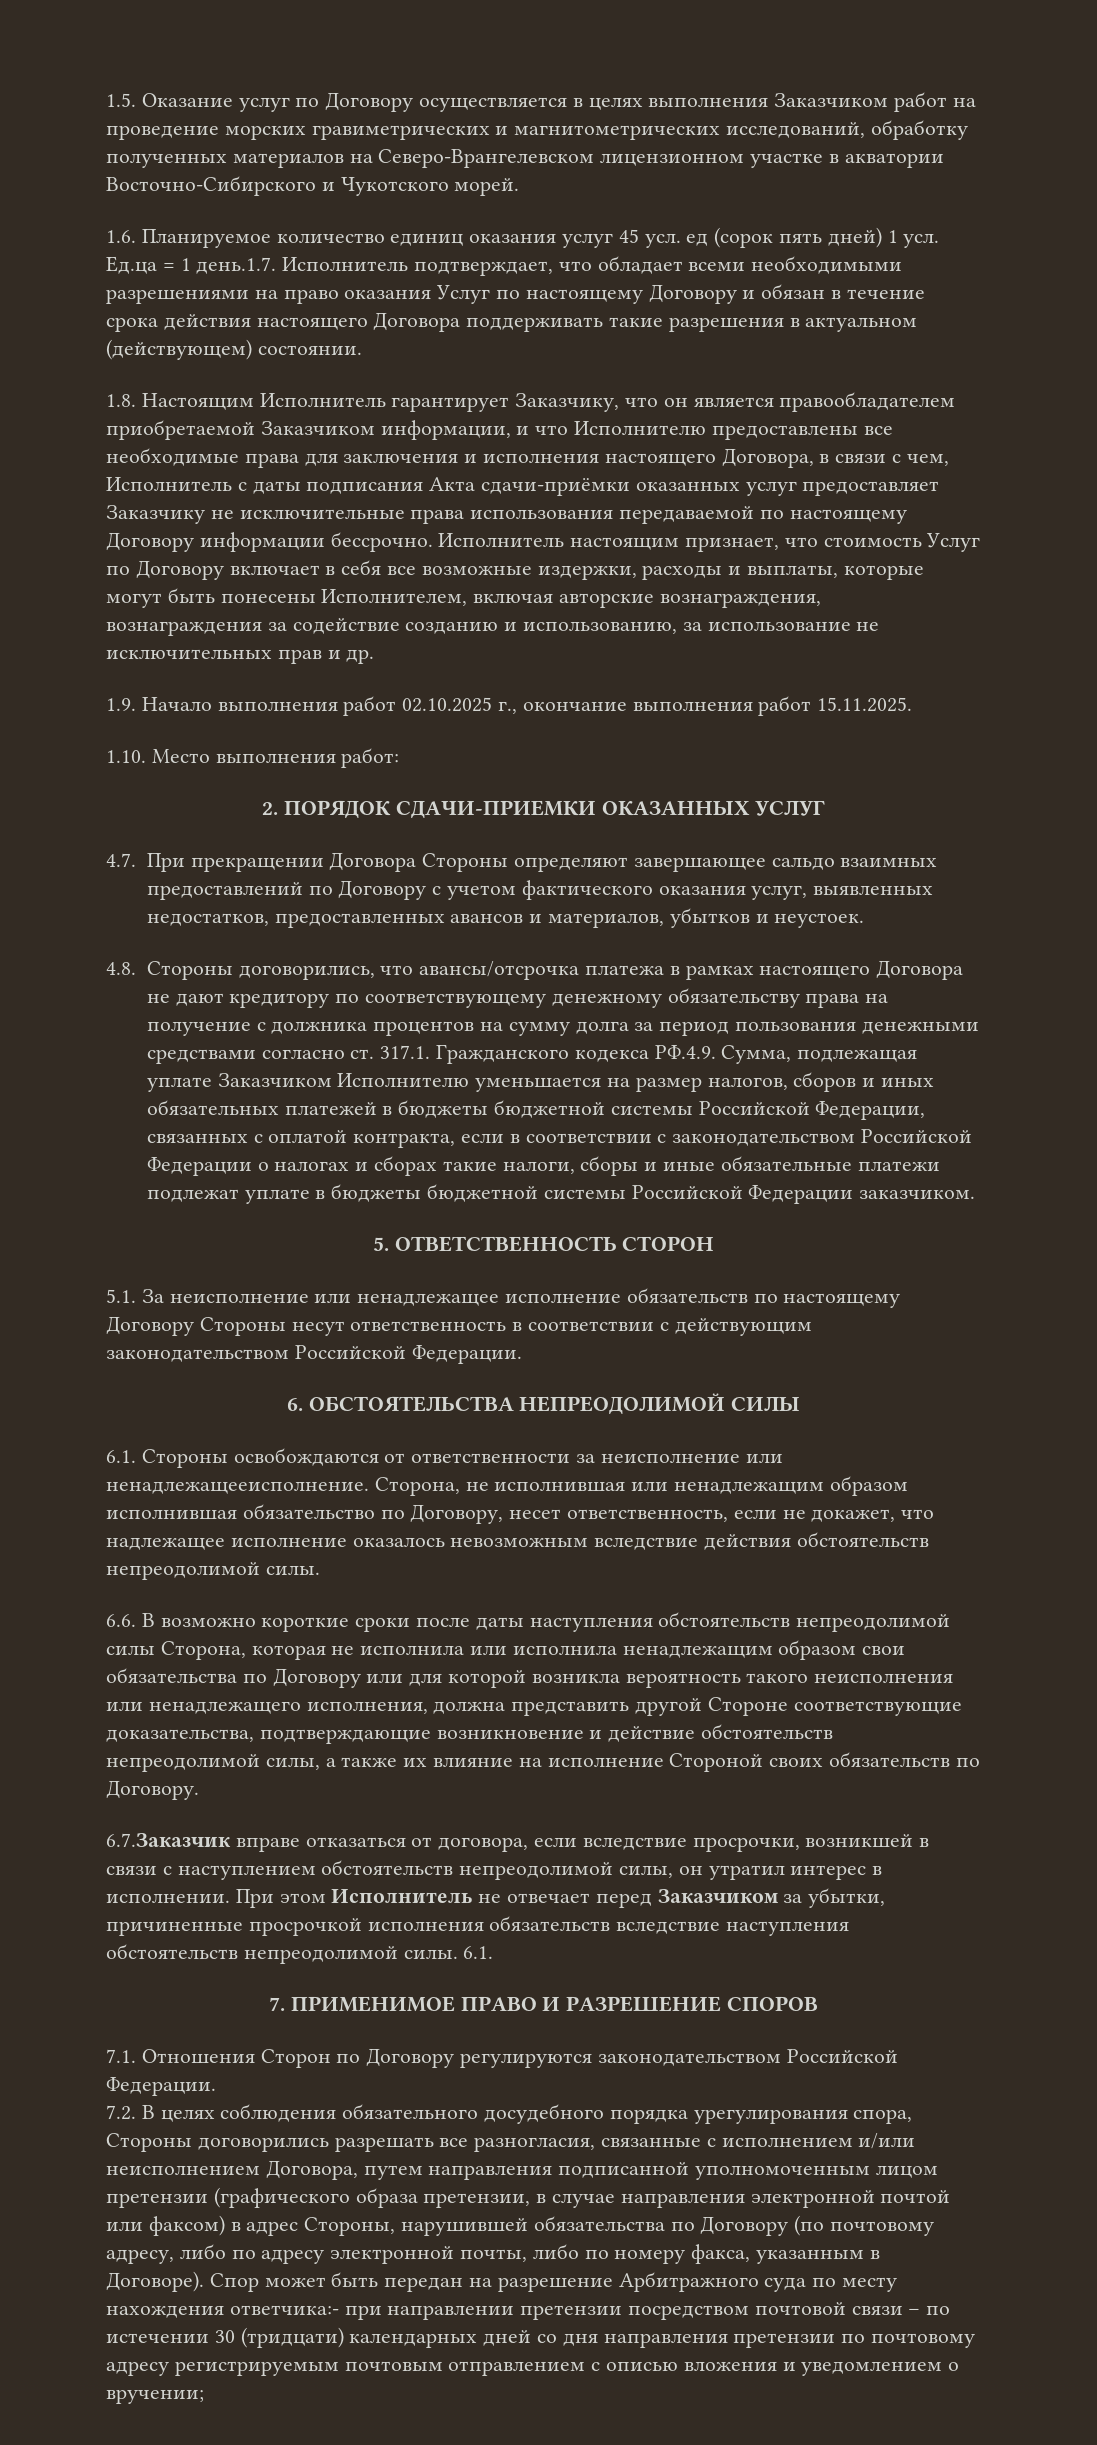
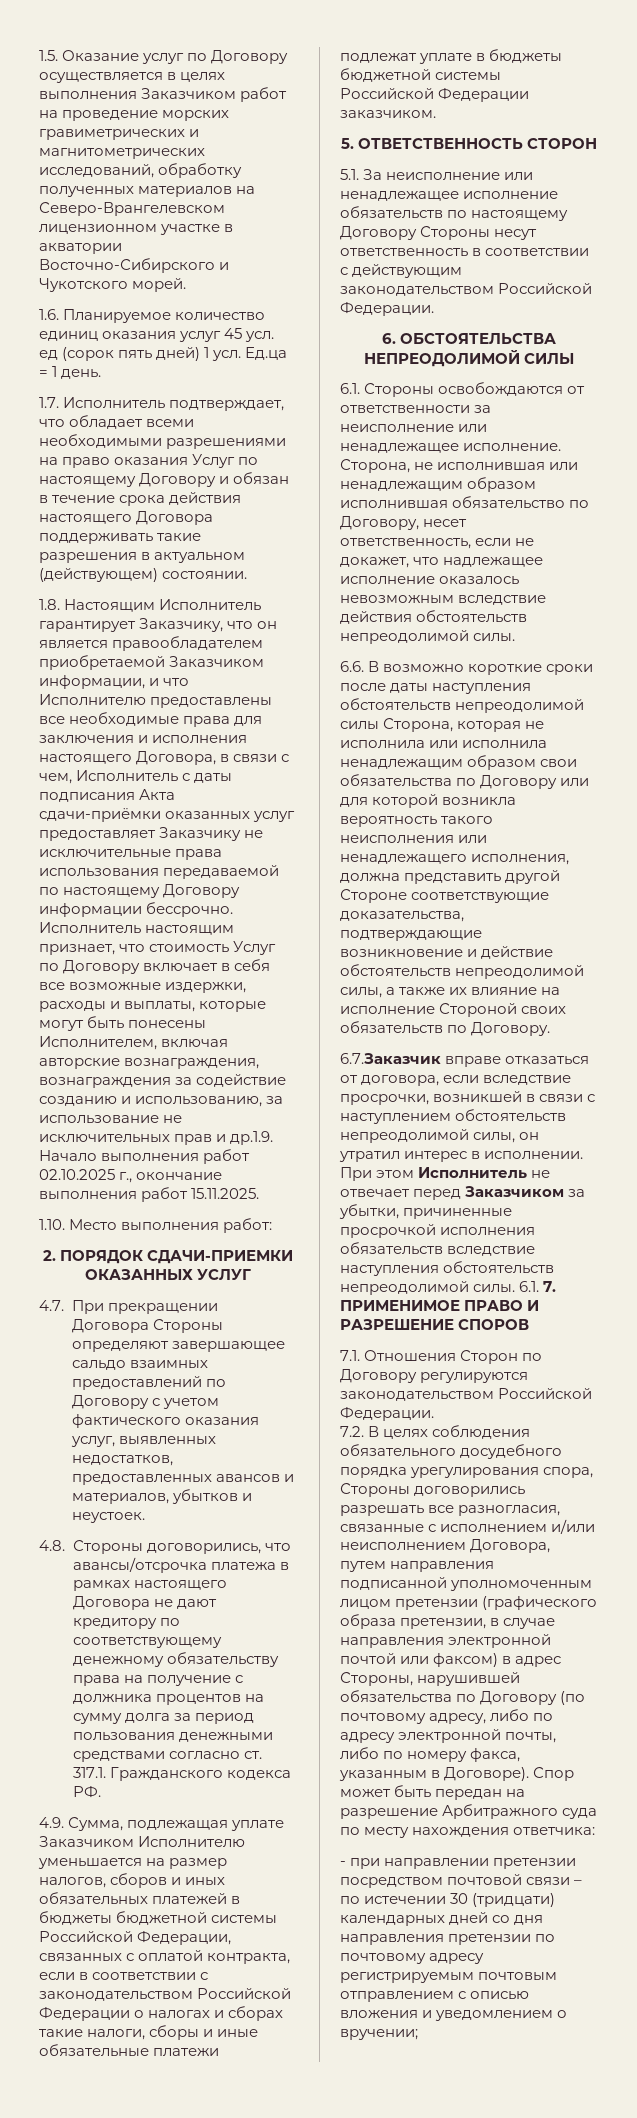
- Ед.ца = 1 день.1.7. Исполнитель подтверждает, что обладает всеми необходимыми разрешениями на право оказания Услуг по настоящему Договору и обязан в течение срока действия настоящего Договора поддерживать такие разрешения в актуальном (действующем) состоянии.
+ Ед.ца = 1 день.
+ 1.7. Исполнитель подтверждает, что обладает всеми необходимыми разрешениями на право оказания Услуг по настоящему Договору и обязан в течение срока действия настоящего Договора поддерживать такие разрешения в актуальном (действующем) состоянии.
- Исполнитель настоящим признает, что стоимость Услуг по Договору включает в себя все возможные издержки, расходы и выплаты, которые могут быть понесены Исполнителем, включая авторские вознаграждения, вознаграждения за содействие созданию и использованию, за использование не исключительных прав и др.
- 1.9. Начало выполнения работ 02.10.2025 г., окончание выполнения работ 15.11.2025.
+ Исполнитель настоящим признает, что стоимость Услуг по Договору включает в себя все возможные издержки, расходы и выплаты, которые могут быть понесены Исполнителем, включая авторские вознаграждения, вознаграждения за содействие созданию и использованию, за использование не исключительных прав и др.1.9. Начало выполнения работ 02.10.2025 г., окончание выполнения работ 15.11.2025.
- 4.8. Стороны договорились, что авансы/отсрочка платежа в рамках настоящего Договора не дают кредитору по соответствующему денежному обязательству права на получение с должника процентов на сумму долга за период пользования денежными средствами согласно ст. 317.1. Гражданского кодекса РФ.4.9. Сумма, подлежащая уплате Заказчиком Исполнителю уменьшается на размер налогов, сборов и иных обязательных платежей в бюджеты бюджетной системы Российской Федерации, связанных с оплатой контракта, если в соответствии с законодательством Российской Федерации о налогах и сборах такие налоги, сборы и иные обязательные платежи подлежат уплате в бюджеты бюджетной системы Российской Федерации заказчиком.
+ 4.8. Стороны договорились, что авансы/отсрочка платежа в рамках настоящего Договора не дают кредитору по соответствующему денежному обязательству права на получение с должника процентов на сумму долга за период пользования денежными средствами согласно ст. 317.1. Гражданского кодекса РФ.
+ 4.9. Сумма, подлежащая уплате Заказчиком Исполнителю уменьшается на размер налогов, сборов и иных обязательных платежей в бюджеты бюджетной системы Российской Федерации, связанных с оплатой контракта, если в соответствии с законодательством Российской Федерации о налогах и сборах такие налоги, сборы и иные обязательные платежи подлежат уплате в бюджеты бюджетной системы Российской Федерации заказчиком.
- 6.1. Стороны освобождаются от ответственности за неисполнение или ненадлежащееисполнение.
+ 6.1. Стороны освобождаются от ответственности за неисполнение или ненадлежащее исполнение.
- При этом Исполнитель не отвечает перед Заказчиком за убытки, причиненные просрочкой исполнения обязательств вследствие наступления обстоятельств непреодолимой силы. 6.1.
- 7. ПРИМЕНИМОЕ ПРАВО И РАЗРЕШЕНИЕ СПОРОВ
+ При этом Исполнитель не отвечает перед Заказчиком за убытки, причиненные просрочкой исполнения обязательств вследствие наступления обстоятельств непреодолимой силы. 6.1. 7. ПРИМЕНИМОЕ ПРАВО И РАЗРЕШЕНИЕ СПОРОВ
- Спор может быть передан на разрешение Арбитражного суда по месту нахождения ответчика:- при направлении претензии посредством почтовой связи – по истечении 30 (тридцати) календарных дней со дня направления претензии по почтовому адресу регистрируемым почтовым отправлением с описью вложения и уведомлением о вручении;
+ Спор может быть передан на разрешение Арбитражного суда по месту нахождения ответчика:
+ - при направлении претензии посредством почтовой связи – по истечении 30 (тридцати) календарных дней со дня направления претензии по почтовому адресу регистрируемым почтовым отправлением с описью вложения и уведомлением о вручении;

